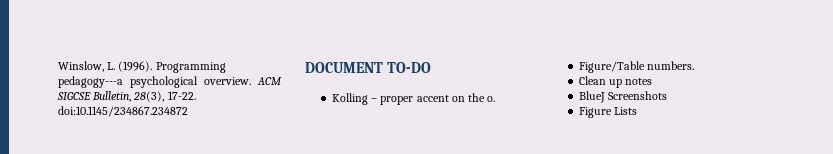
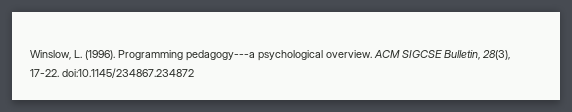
- DOCUMENT TO-DO
- Kolling – proper accent on the o.
- Figure/Table numbers.
- Clean up notes
- BlueJ Screenshots
- Figure Lists

